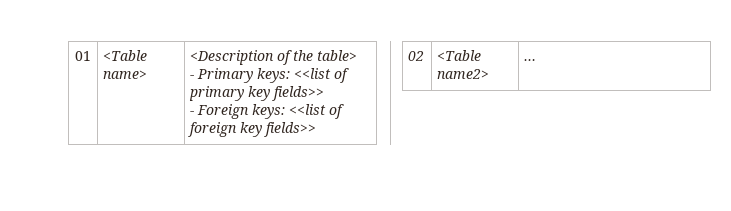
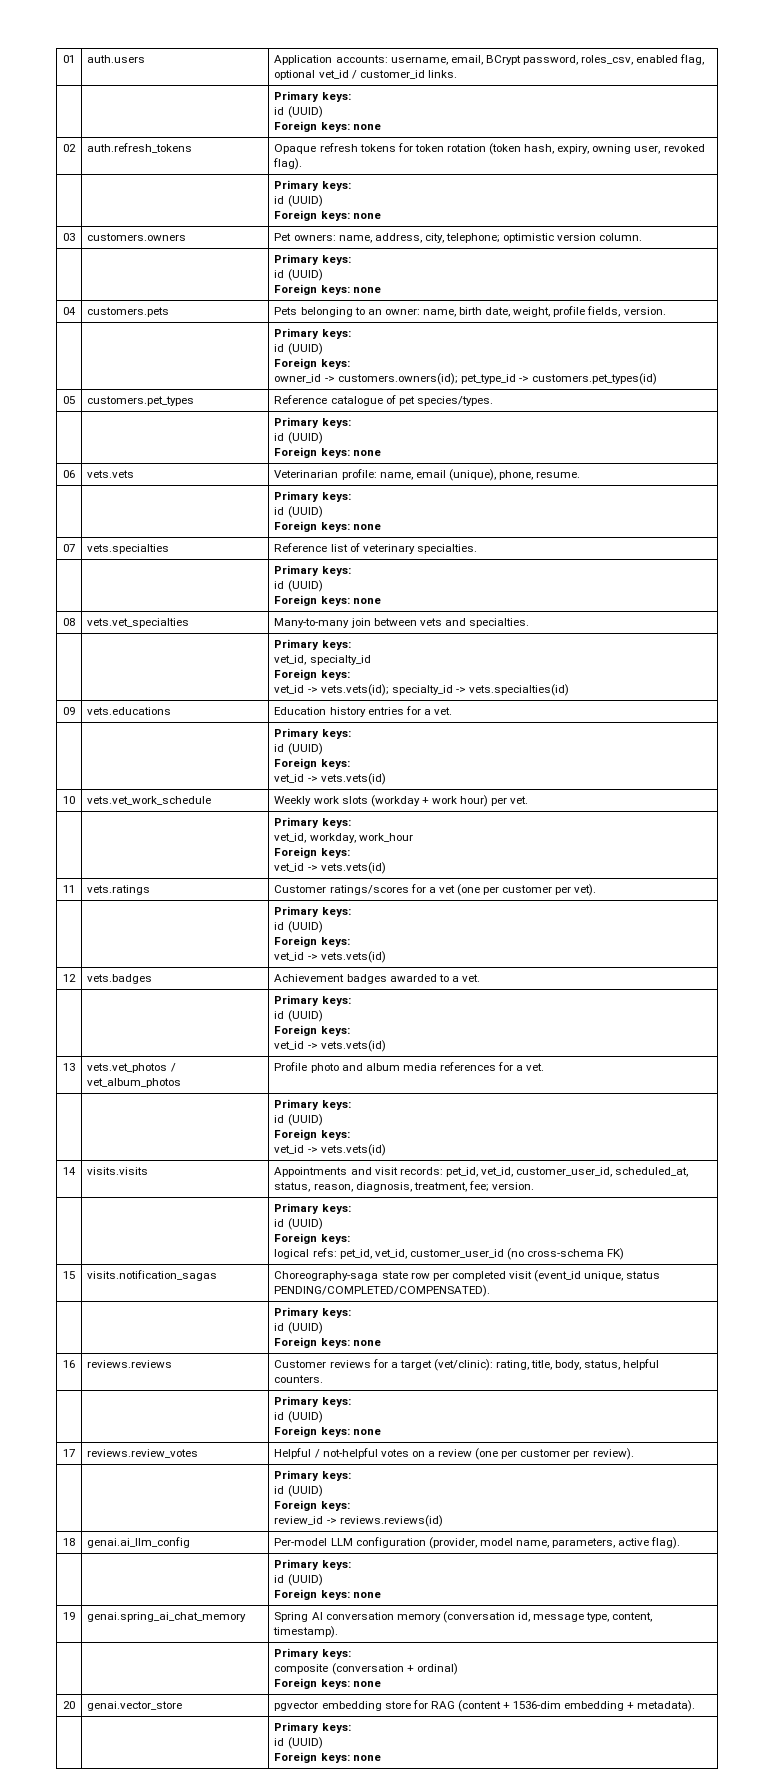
- 01 | <Table name> | <Description of the table>
- - Primary keys: <<list of primary key fields>>
- - Foreign keys: <<list of foreign key fields>>
- 02 | <Table name2> | …
+ 01 | auth.users | Application accounts: username, email, BCrypt password, roles_csv, enabled flag, optional vet_id / customer_id links.
+ | | Primary keys:
+ id (UUID)
+ Foreign keys: none
+ 02 | auth.refresh_tokens | Opaque refresh tokens for token rotation (token hash, expiry, owning user, revoked flag).
+ | | Primary keys:
+ id (UUID)
+ Foreign keys: none
+ 03 | customers.owners | Pet owners: name, address, city, telephone; optimistic version column.
+ | | Primary keys:
+ id (UUID)
+ Foreign keys: none
+ 04 | customers.pets | Pets belonging to an owner: name, birth date, weight, profile fields, version.
+ | | Primary keys:
+ id (UUID)
+ Foreign keys:
+ owner_id -> customers.owners(id); pet_type_id -> customers.pet_types(id)
+ 05 | customers.pet_types | Reference catalogue of pet species/types.
+ | | Primary keys:
+ id (UUID)
+ Foreign keys: none
+ 06 | vets.vets | Veterinarian profile: name, email (unique), phone, resume.
+ | | Primary keys:
+ id (UUID)
+ Foreign keys: none
+ 07 | vets.specialties | Reference list of veterinary specialties.
+ | | Primary keys:
+ id (UUID)
+ Foreign keys: none
+ 08 | vets.vet_specialties | Many-to-many join between vets and specialties.
+ | | Primary keys:
+ vet_id, specialty_id
+ Foreign keys:
+ vet_id -> vets.vets(id); specialty_id -> vets.specialties(id)
+ 09 | vets.educations | Education history entries for a vet.
+ | | Primary keys:
+ id (UUID)
+ Foreign keys:
+ vet_id -> vets.vets(id)
+ 10 | vets.vet_work_schedule | Weekly work slots (workday + work hour) per vet.
+ | | Primary keys:
+ vet_id, workday, work_hour
+ Foreign keys:
+ vet_id -> vets.vets(id)
+ 11 | vets.ratings | Customer ratings/scores for a vet (one per customer per vet).
+ | | Primary keys:
+ id (UUID)
+ Foreign keys:
+ vet_id -> vets.vets(id)
+ 12 | vets.badges | Achievement badges awarded to a vet.
+ | | Primary keys:
+ id (UUID)
+ Foreign keys:
+ vet_id -> vets.vets(id)
+ 13 | vets.vet_photos / vet_album_photos | Profile photo and album media references for a vet.
+ | | Primary keys:
+ id (UUID)
+ Foreign keys:
+ vet_id -> vets.vets(id)
+ 14 | visits.visits | Appointments and visit records: pet_id, vet_id, customer_user_id, scheduled_at, status, reason, diagnosis, treatment, fee; version.
+ | | Primary keys:
+ id (UUID)
+ Foreign keys:
+ logical refs: pet_id, vet_id, customer_user_id (no cross-schema FK)
+ 15 | visits.notification_sagas | Choreography-saga state row per completed visit (event_id unique, status PENDING/COMPLETED/COMPENSATED).
+ | | Primary keys:
+ id (UUID)
+ Foreign keys: none
+ 16 | reviews.reviews | Customer reviews for a target (vet/clinic): rating, title, body, status, helpful counters.
+ | | Primary keys:
+ id (UUID)
+ Foreign keys: none
+ 17 | reviews.review_votes | Helpful / not-helpful votes on a review (one per customer per review).
+ | | Primary keys:
+ id (UUID)
+ Foreign keys:
+ review_id -> reviews.reviews(id)
+ 18 | genai.ai_llm_config | Per-model LLM configuration (provider, model name, parameters, active flag).
+ | | Primary keys:
+ id (UUID)
+ Foreign keys: none
+ 19 | genai.spring_ai_chat_memory | Spring AI conversation memory (conversation id, message type, content, timestamp).
+ | | Primary keys:
+ composite (conversation + ordinal)
+ Foreign keys: none
+ 20 | genai.vector_store | pgvector embedding store for RAG (content + 1536-dim embedding + metadata).
+ | | Primary keys:
+ id (UUID)
+ Foreign keys: none

